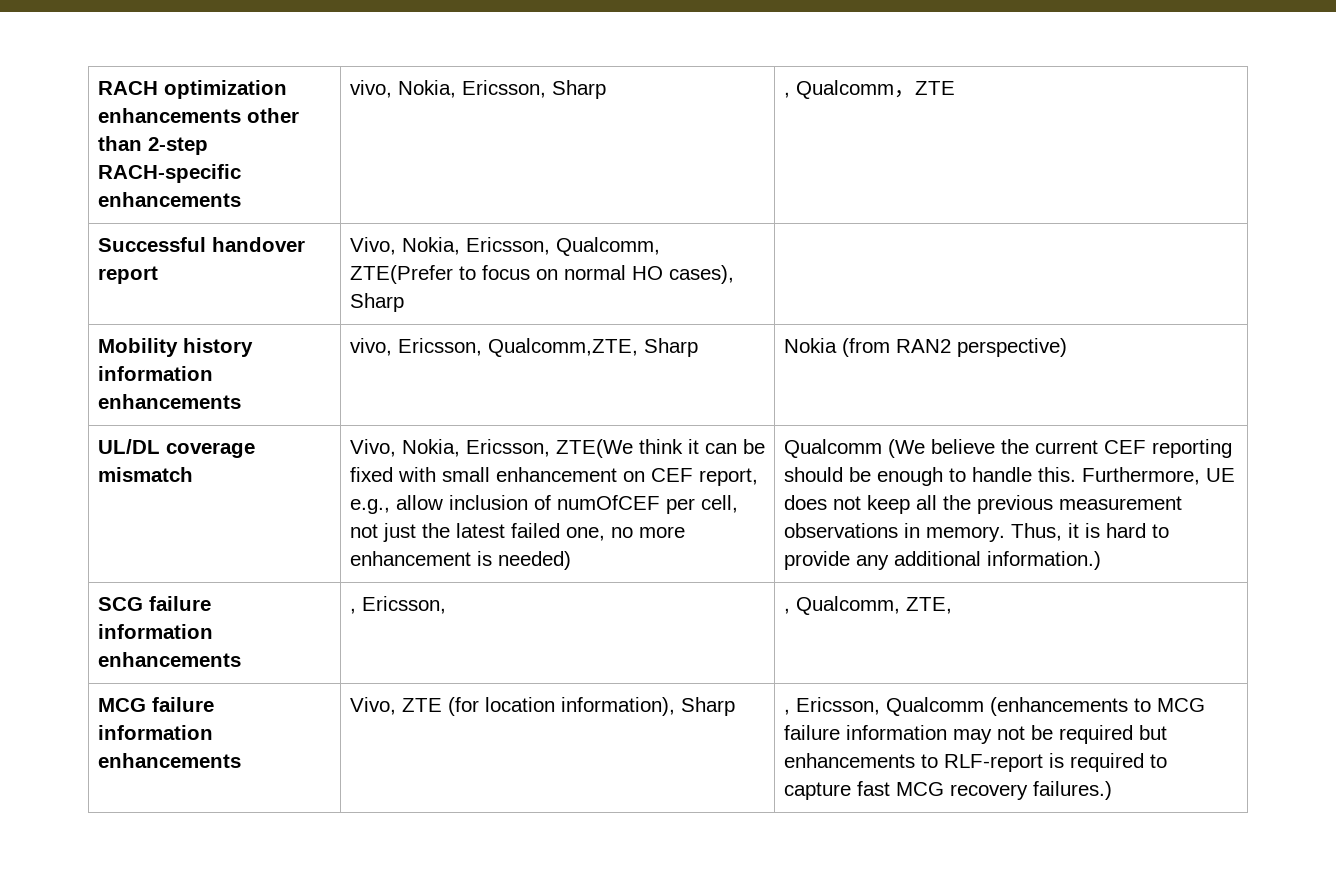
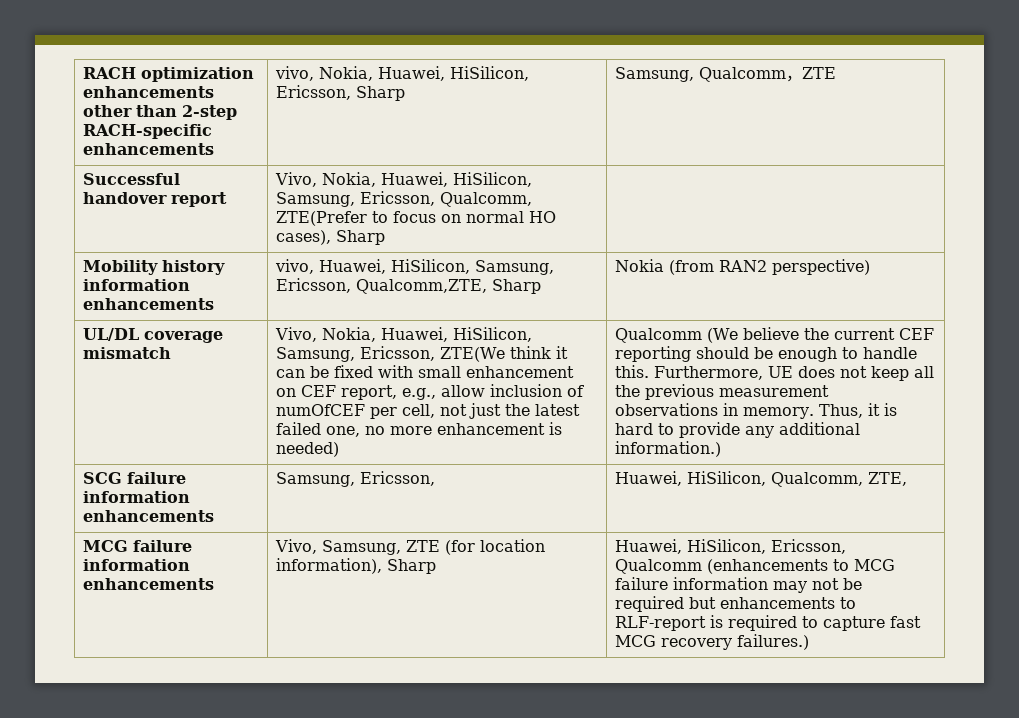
- RACH optimization enhancements other than 2-step RACH-specific enhancements | vivo, Nokia, Ericsson, Sharp | , Qualcomm，ZTE
+ RACH optimization enhancements other than 2-step RACH-specific enhancements | vivo, Nokia, Huawei, HiSilicon, Ericsson, Sharp | Samsung, Qualcomm，ZTE
- Successful handover report | Vivo, Nokia, Ericsson, Qualcomm, ZTE(Prefer to focus on normal HO cases), Sharp |
+ Successful handover report | Vivo, Nokia, Huawei, HiSilicon, Samsung, Ericsson, Qualcomm, ZTE(Prefer to focus on normal HO cases), Sharp |
- Mobility history information enhancements | vivo, Ericsson, Qualcomm,ZTE, Sharp | Nokia (from RAN2 perspective)
+ Mobility history information enhancements | vivo, Huawei, HiSilicon, Samsung, Ericsson, Qualcomm,ZTE, Sharp | Nokia (from RAN2 perspective)
- Vivo, Nokia, Ericsson, ZTE(We think it can be fixed with small enhancement on CEF report, e.g., allow inclusion of numOfCEF per cell, not just the latest failed one, no more enhancement is needed)
+ Vivo, Nokia, Huawei, HiSilicon, Samsung, Ericsson, ZTE(We think it can be fixed with small enhancement on CEF report, e.g., allow inclusion of numOfCEF per cell, not just the latest failed one, no more enhancement is needed)
- SCG failure information enhancements | , Ericsson, | , Qualcomm, ZTE,
+ SCG failure information enhancements | Samsung, Ericsson, | Huawei, HiSilicon, Qualcomm, ZTE,
- MCG failure information enhancements | Vivo, ZTE (for location information), Sharp | , Ericsson, Qualcomm (enhancements to MCG failure information may not be required but enhancements to RLF-report is required to capture fast MCG recovery failures.)
+ MCG failure information enhancements | Vivo, Samsung, ZTE (for location information), Sharp | Huawei, HiSilicon, Ericsson, Qualcomm (enhancements to MCG failure information may not be required but enhancements to RLF-report is required to capture fast MCG recovery failures.)

